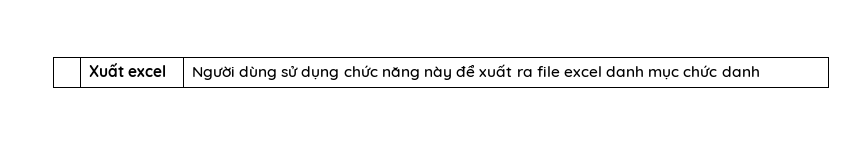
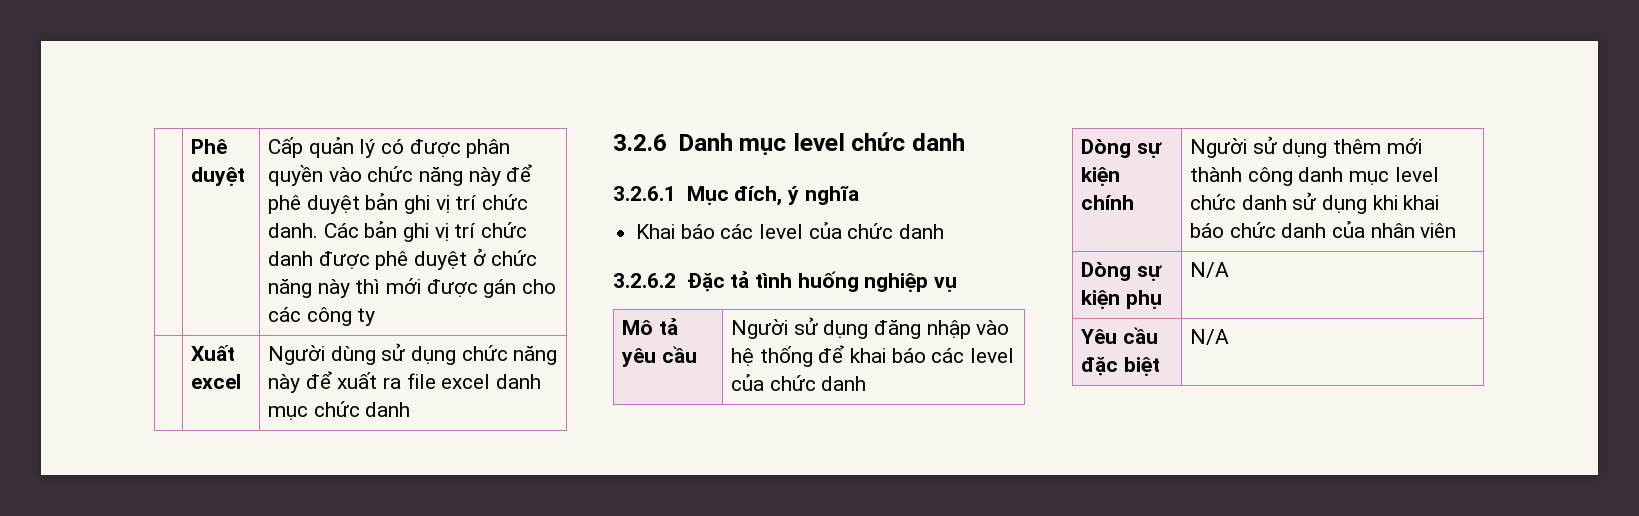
+ Phê duyệt | Cấp quản lý có được phân quyền vào chức năng này để phê duyệt bản ghi vị trí chức danh. Các bản ghi vị trí chức danh được phê duyệt ở chức năng này thì mới được gán cho các công ty
+ 3.2.6 Danh mục level chức danh
+ 3.2.6.1 Mục đích, ý nghĩa
+ Khai báo các level của chức danh
+ 3.2.6.2 Đặc tả tình huống nghiệp vụ
+ Mô tả yêu cầu | Người sử dụng đăng nhập vào hệ thống để khai báo các level của chức danh
+ Dòng sự kiện chính | Người sử dụng thêm mới thành công danh mục level chức danh sử dụng khi khai báo chức danh của nhân viên
+ Dòng sự kiện phụ | N/A
+ Yêu cầu đặc biệt | N/A

